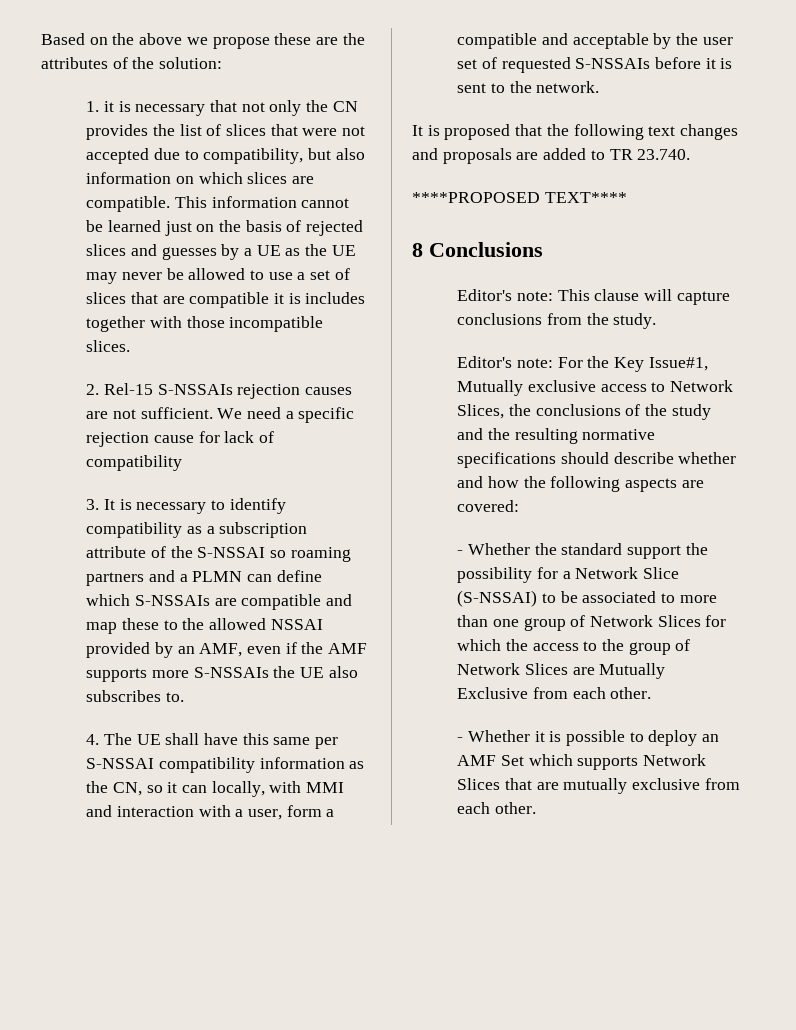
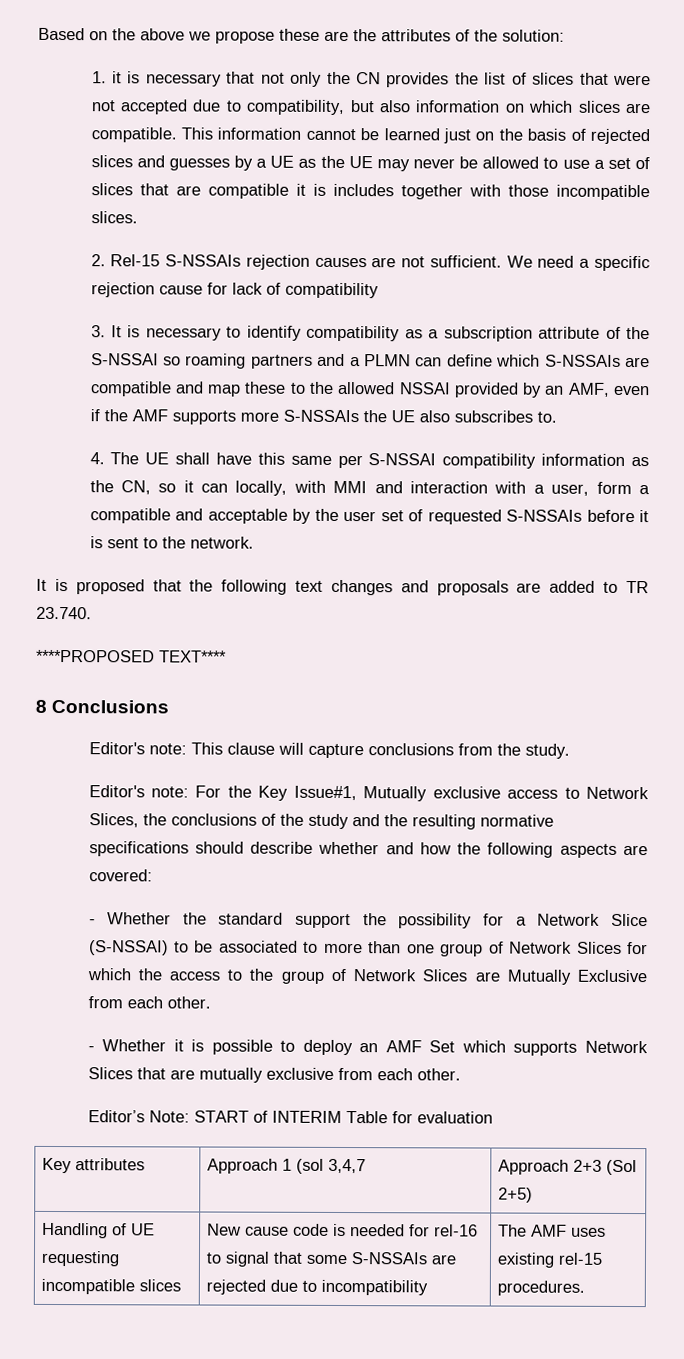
+ Editor’s Note: START of INTERIM Table for evaluation
+ Key attributes | Approach 1 (sol 3,4,7 | Approach 2+3 (Sol 2+5)
+ Handling of UE requesting incompatible slices | New cause code is needed for rel-16 to signal that some S-NSSAIs are rejected due to incompatibility | The AMF uses existing rel-15 procedures.

